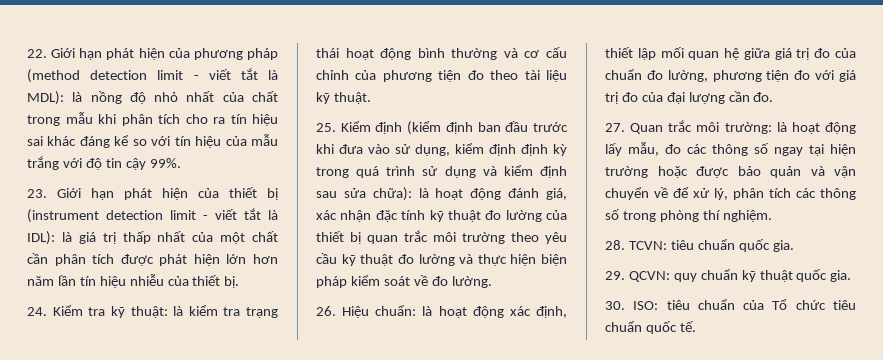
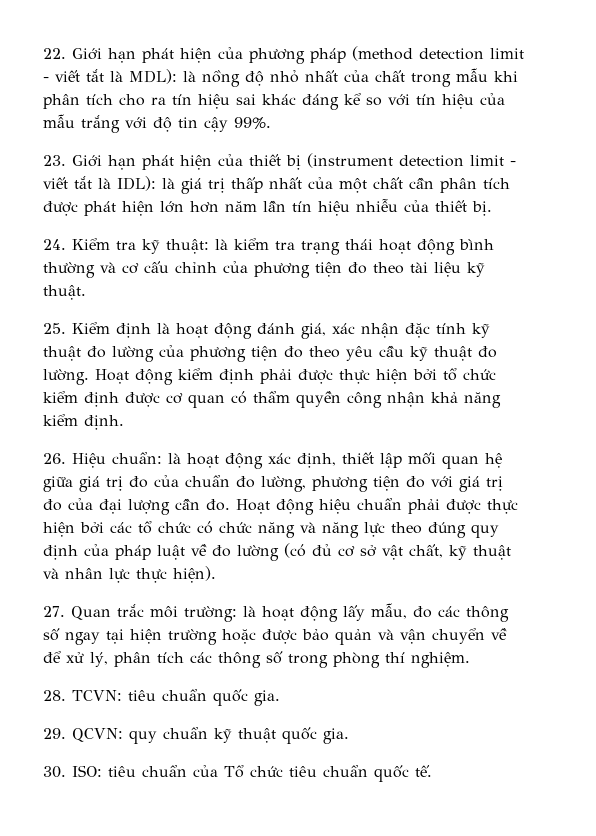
- 25. Kiểm định (kiểm định ban đầu trước khi đưa vào sử dụng, kiểm định định kỳ trong quá trình sử dụng và kiểm định sau sửa chữa): là hoạt động đánh giá, xác nhận đặc tính kỹ thuật đo lường của thiết bị quan trắc môi trường theo yêu cầu kỹ thuật đo lường và thực hiện biện pháp kiểm soát về đo lường.
+ 25. Kiểm định là hoạt động đánh giá, xác nhận đặc tính kỹ thuật đo lường của phương tiện đo theo yêu cầu kỹ thuật đo lường. Hoạt động kiểm định phải được thực hiện bởi tổ chức kiểm định được cơ quan có thẩm quyền công nhận khả năng kiểm định.
+ Hoạt động hiệu chuẩn phải được thực hiện bởi các tổ chức có chức năng và năng lực theo đúng quy định của pháp luật về đo lường (có đủ cơ sở vật chất, kỹ thuật và nhân lực thực hiện).

